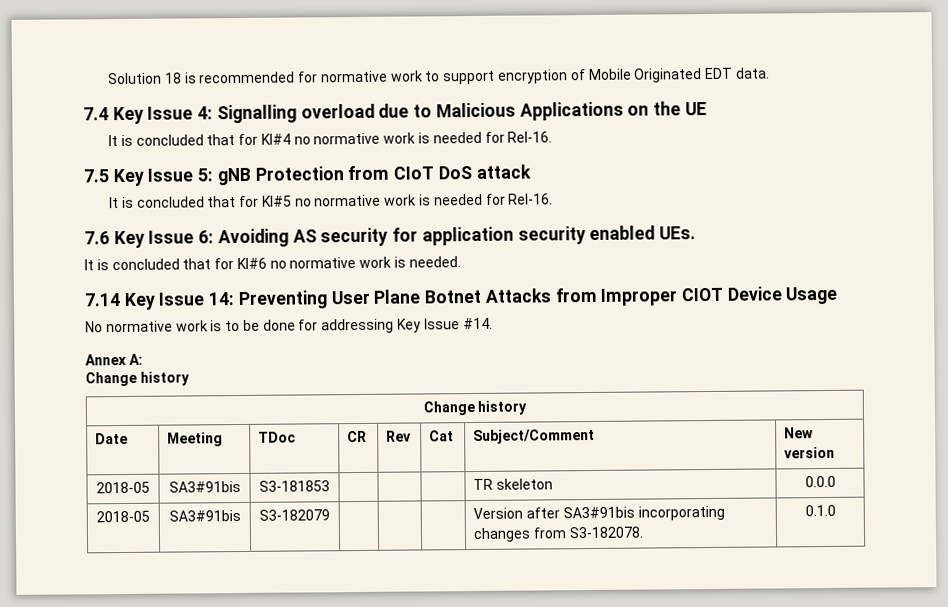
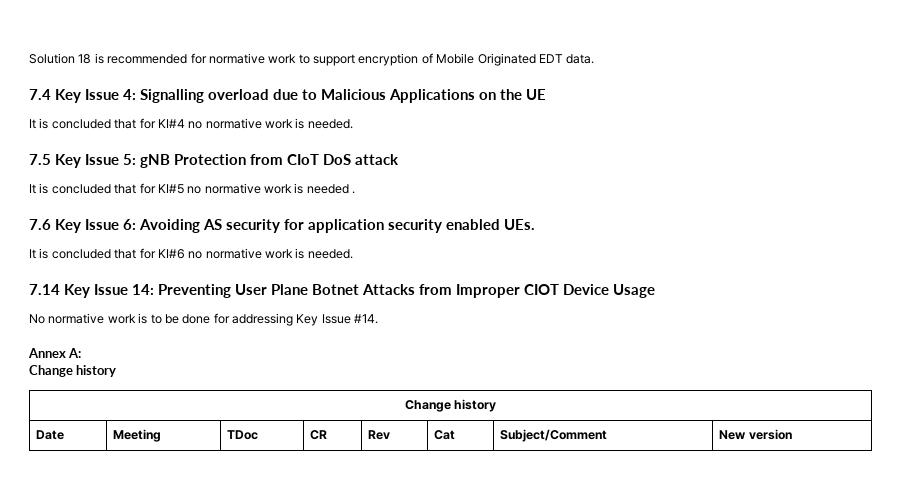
- It is concluded that for KI#4 no normative work is needed for Rel-16.
+ It is concluded that for KI#4 no normative work is needed.
- It is concluded that for KI#5 no normative work is needed for Rel-16.
+ It is concluded that for KI#5 no normative work is needed .
- 2018-05 | SA3#91bis | S3-181853 | | | | TR skeleton | 0.0.0
- 2018-05 | SA3#91bis | S3-182079 | | | | Version after SA3#91bis incorporating changes from S3-182078. | 0.1.0

